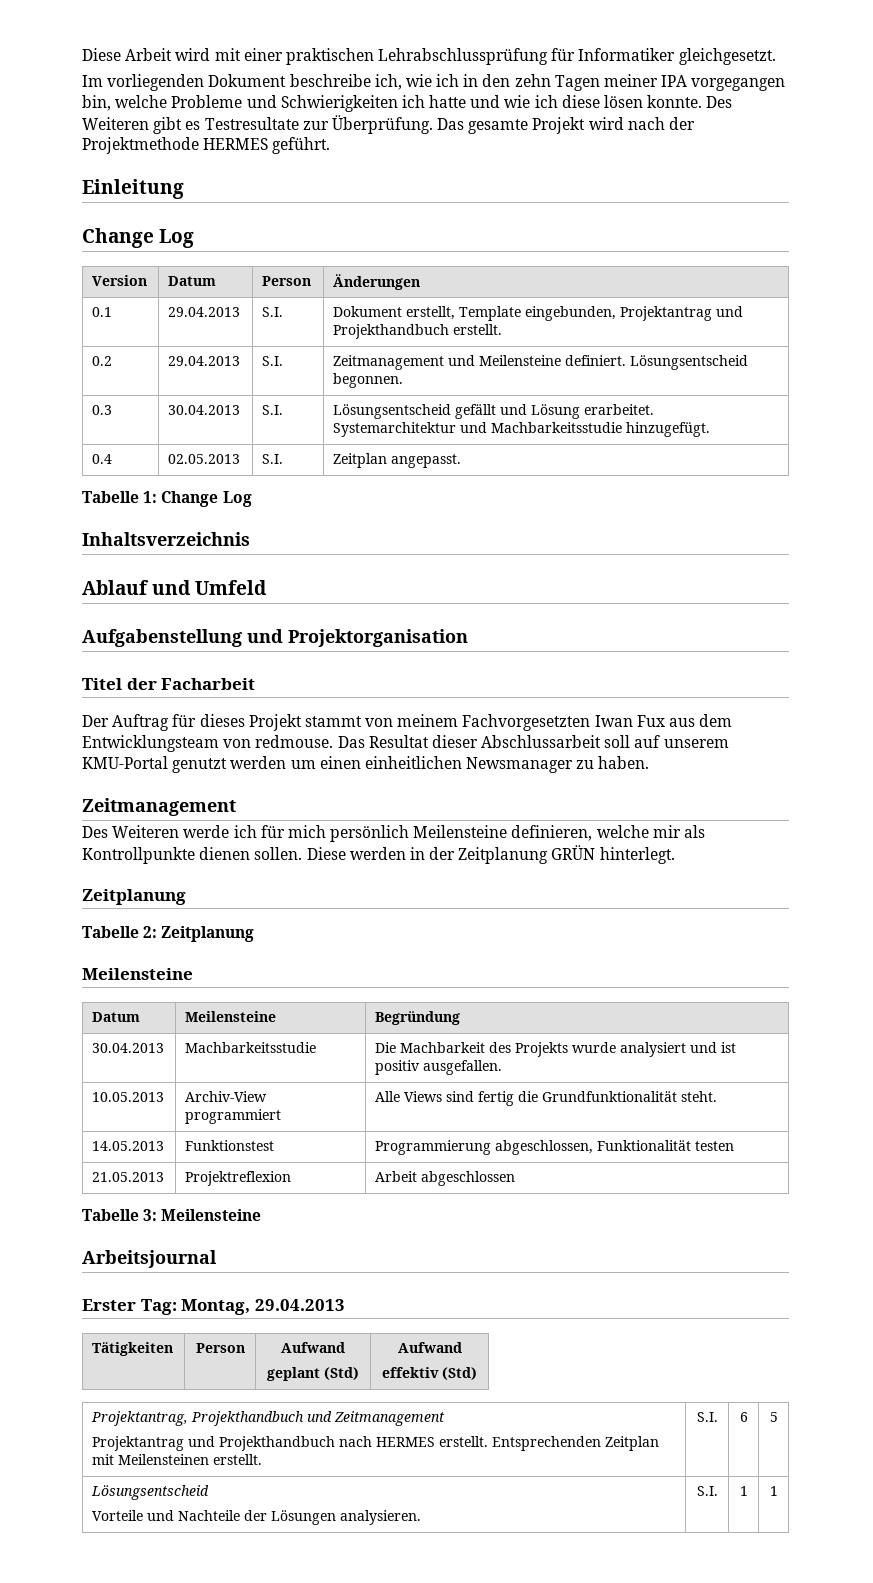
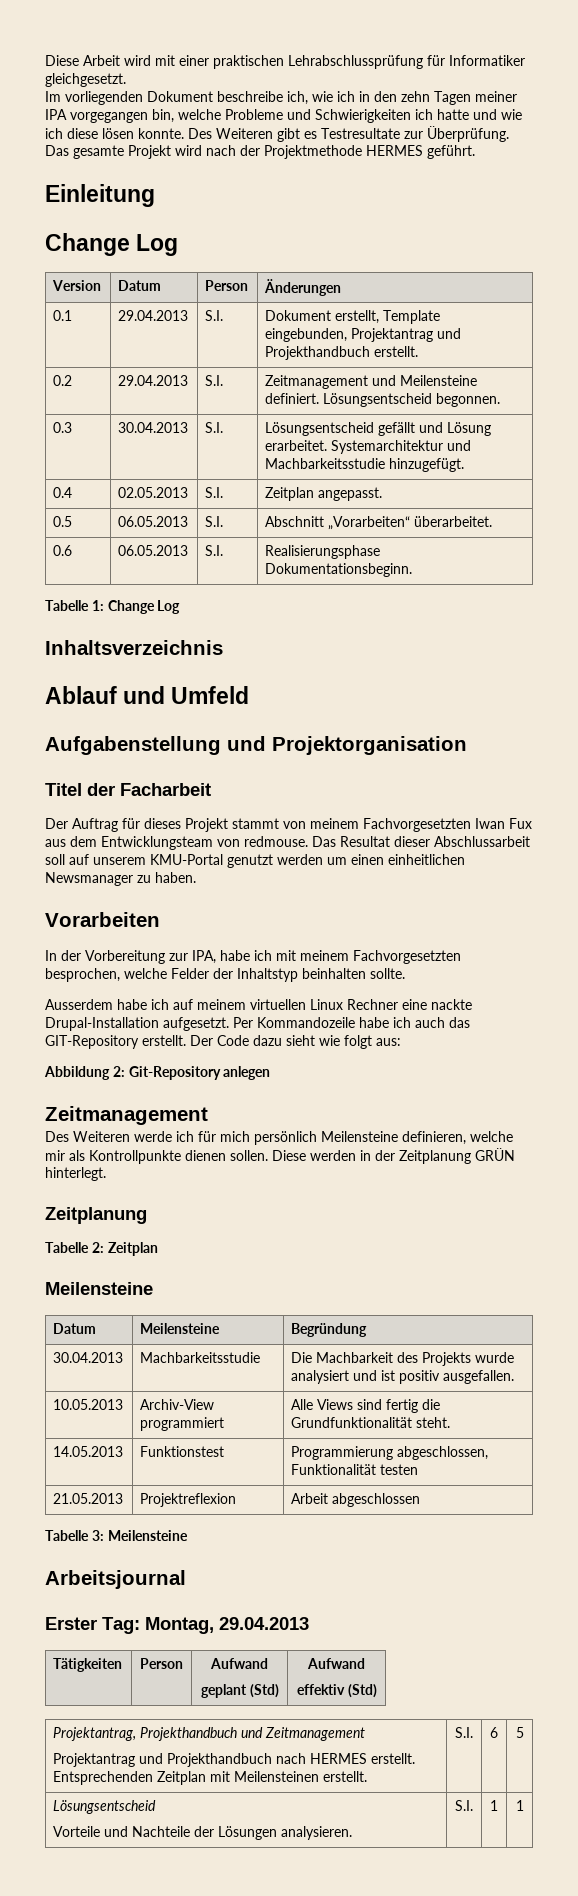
+ 0.5 | 06.05.2013 | S.I. | Abschnitt „Vorarbeiten“ überarbeitet.
+ 0.6 | 06.05.2013 | S.I. | Realisierungsphase Dokumentationsbeginn.
+ Vorarbeiten
+ In der Vorbereitung zur IPA, habe ich mit meinem Fachvorgesetzten besprochen, welche Felder der Inhaltstyp beinhalten sollte.
+ Ausserdem habe ich auf meinem virtuellen Linux Rechner eine nackte Drupal-Installation aufgesetzt. Per Kommandozeile habe ich auch das GIT-Repository erstellt. Der Code dazu sieht wie folgt aus:
+ Abbildung 2: Git-Repository anlegen
- Tabelle 2: Zeitplanung
+ Tabelle 2: Zeitplan

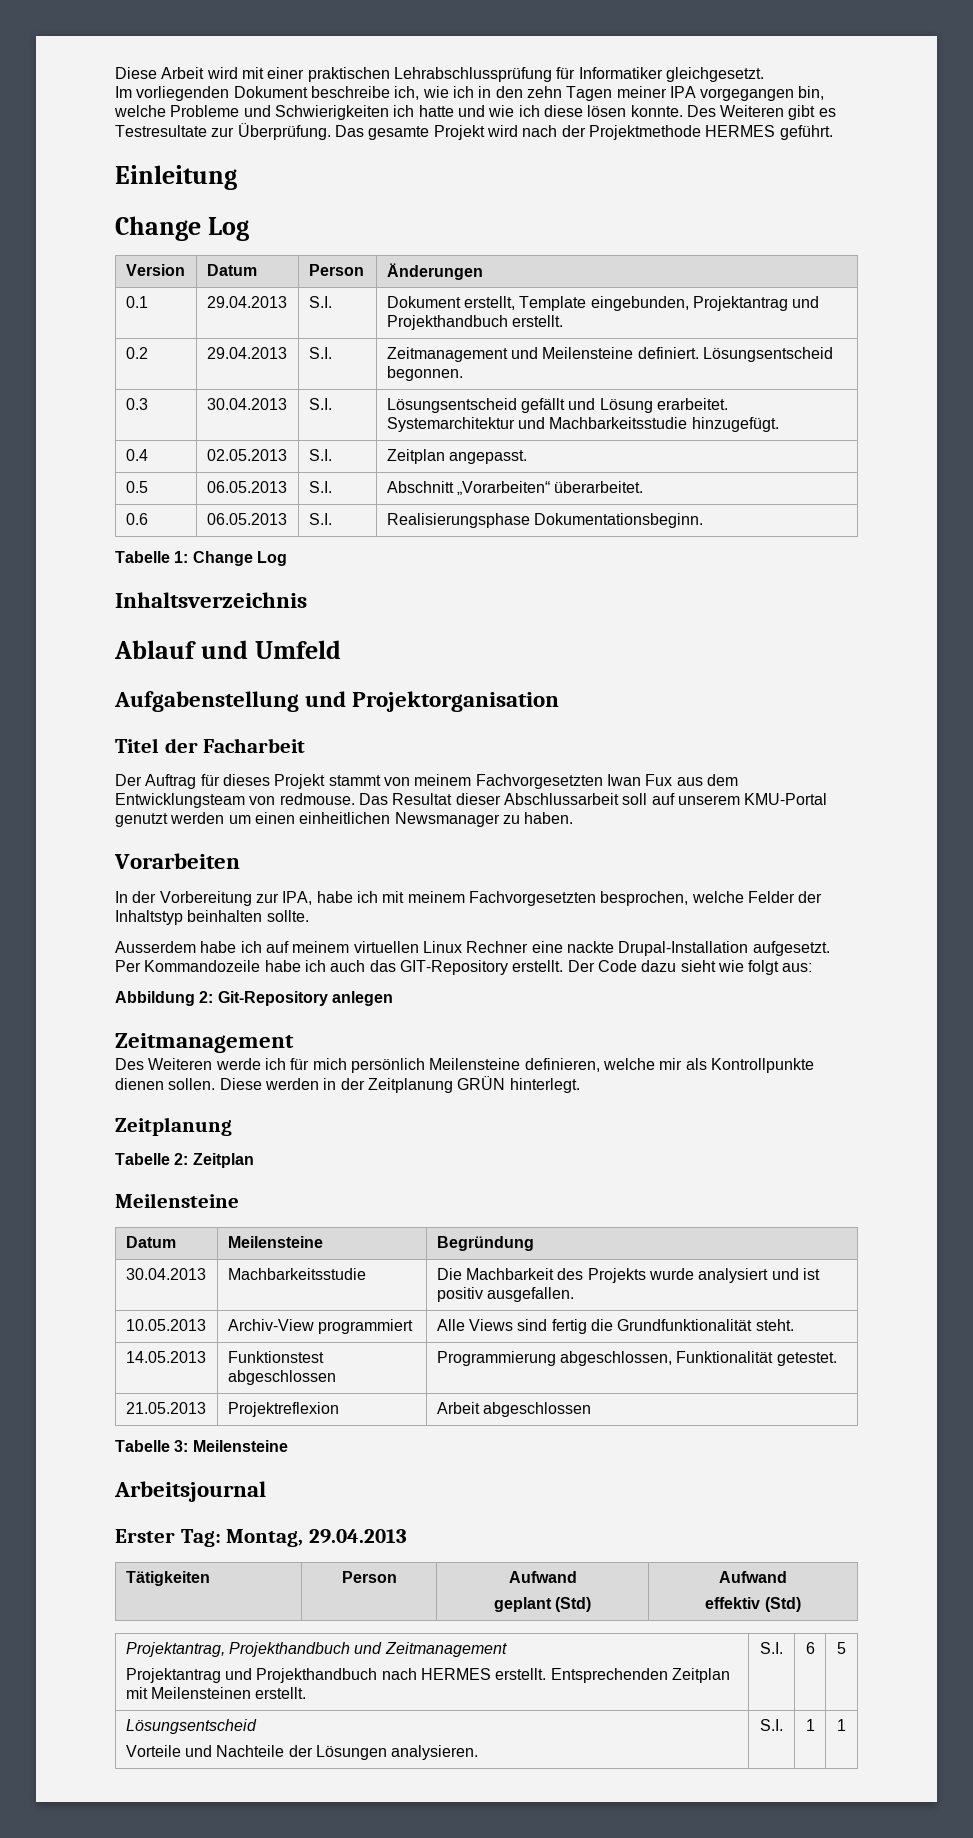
- 14.05.2013 | Funktionstest | Programmierung abgeschlossen, Funktionalität testen
+ 14.05.2013 | Funktionstest abgeschlossen | Programmierung abgeschlossen, Funktionalität getestet.

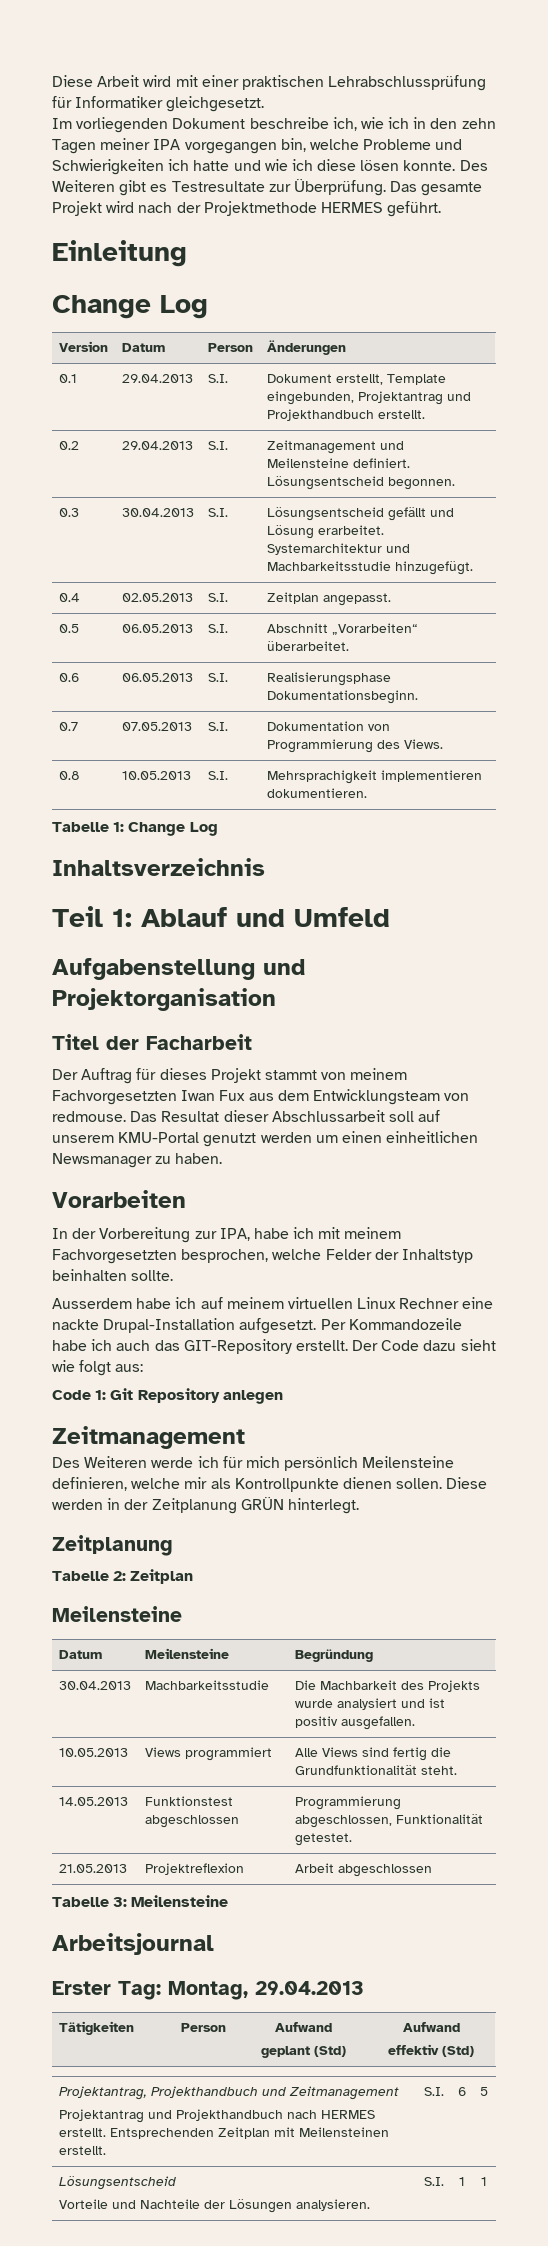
+ 0.7 | 07.05.2013 | S.I. | Dokumentation von Programmierung des Views.
+ 0.8 | 10.05.2013 | S.I. | Mehrsprachigkeit implementieren dokumentieren.
- Ablauf und Umfeld
+ Teil 1: Ablauf und Umfeld
- Abbildung 2: Git-Repository anlegen
+ Code 1: Git Repository anlegen
- 10.05.2013 | Archiv-View programmiert | Alle Views sind fertig die Grundfunktionalität steht.
+ 10.05.2013 | Views programmiert | Alle Views sind fertig die Grundfunktionalität steht.

